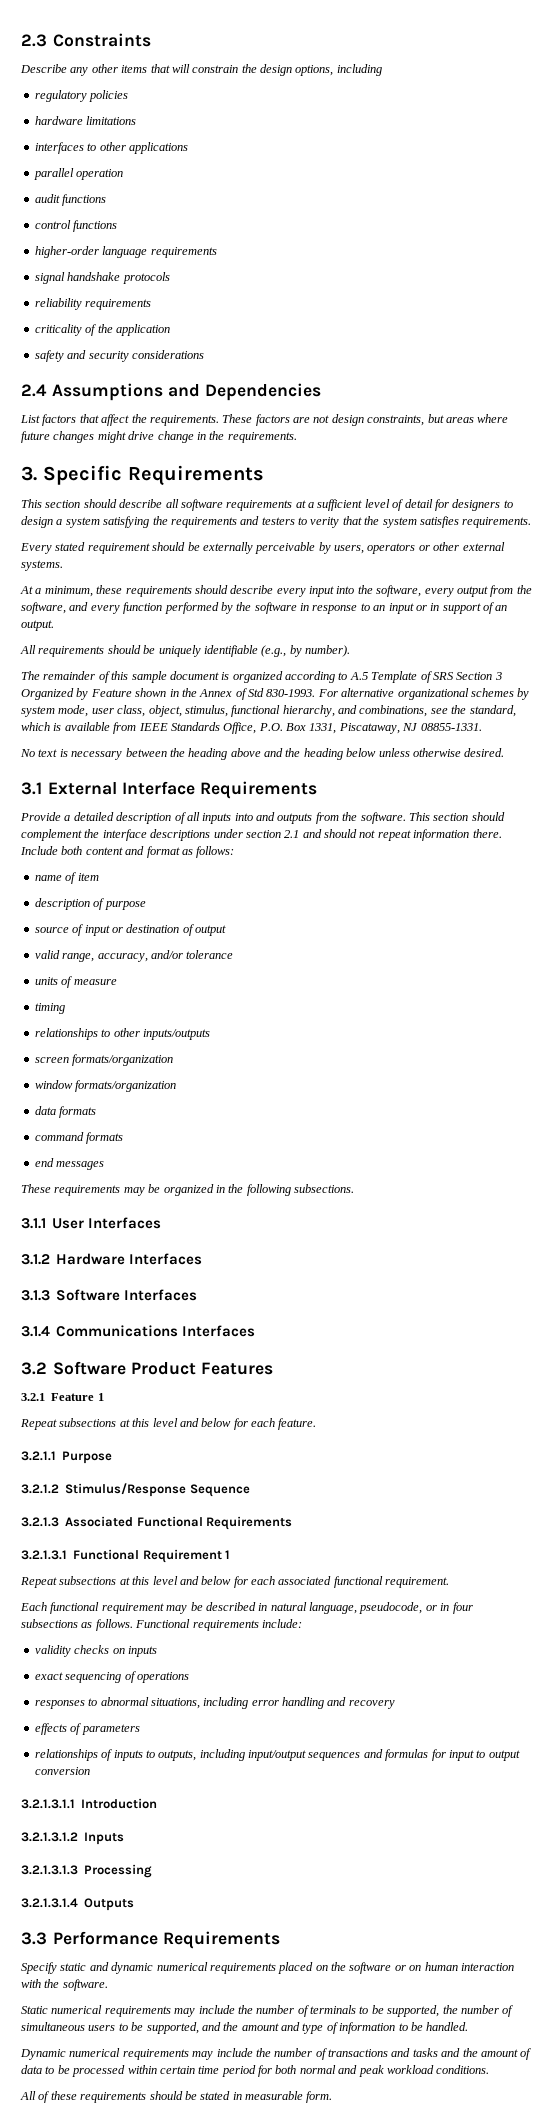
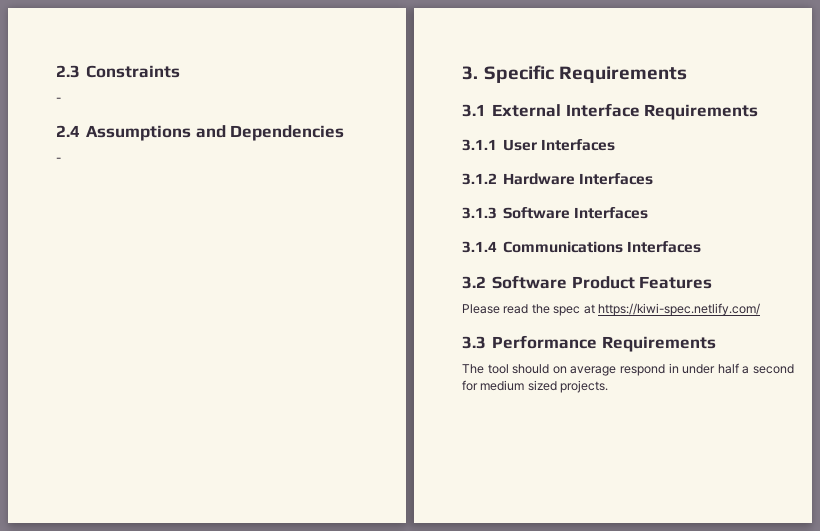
  2.3 Constraints
- Describe any other items that will constrain the design options, including
- regulatory policies
- hardware limitations
- interfaces to other applications
- parallel operation
- audit functions
- control functions
- higher-order language requirements
- signal handshake protocols
- reliability requirements
- criticality of the application
- safety and security considerations
+ -
  2.4 Assumptions and Dependencies
- List factors that affect the requirements. These factors are not design constraints, but areas where future changes might drive change in the requirements.
+ -
  3. Specific Requirements
- This section should describe all software requirements at a sufficient level of detail for designers to design a system satisfying the requirements and testers to verity that the system satisfies requirements.
- Every stated requirement should be externally perceivable by users, operators or other external systems.
- At a minimum, these requirements should describe every input into the software, every output from the software, and every function performed by the software in response to an input or in support of an output.
- All requirements should be uniquely identifiable (e.g., by number).
- The remainder of this sample document is organized according to A.5 Template of SRS Section 3 Organized by Feature shown in the Annex of Std 830-1993. For alternative organizational schemes by system mode, user class, object, stimulus, functional hierarchy, and combinations, see the standard, which is available from IEEE Standards Office, P.O. Box 1331, Piscataway, NJ 08855-1331.
- No text is necessary between the heading above and the heading below unless otherwise desired.
  3.1 External Interface Requirements
- Provide a detailed description of all inputs into and outputs from the software. This section should complement the interface descriptions under section 2.1 and should not repeat information there. Include both content and format as follows:
- name of item
- description of purpose
- source of input or destination of output
- valid range, accuracy, and/or tolerance
- units of measure
- timing
- relationships to other inputs/outputs
- screen formats/organization
- window formats/organization
- data formats
- command formats
- end messages
- These requirements may be organized in the following subsections.
- 3.2.1 Feature 1
- Repeat subsections at this level and below for each feature.
- 3.2.1.1 Purpose
- 3.2.1.2 Stimulus/Response Sequence
- 3.2.1.3 Associated Functional Requirements
- 3.2.1.3.1 Functional Requirement 1
- Repeat subsections at this level and below for each associated functional requirement.
- Each functional requirement may be described in natural language, pseudocode, or in four subsections as follows. Functional requirements include:
- validity checks on inputs
- exact sequencing of operations
- responses to abnormal situations, including error handling and recovery
- effects of parameters
- relationships of inputs to outputs, including input/output sequences and formulas for input to output conversion
- 3.2.1.3.1.1 Introduction
- 3.2.1.3.1.2 Inputs
- 3.2.1.3.1.3 Processing
- 3.2.1.3.1.4 Outputs
+ Please read the spec at https://kiwi-spec.netlify.com/
  3.3 Performance Requirements
- Specify static and dynamic numerical requirements placed on the software or on human interaction with the software.
- Static numerical requirements may include the number of terminals to be supported, the number of simultaneous users to be supported, and the amount and type of information to be handled.
- Dynamic numerical requirements may include the number of transactions and tasks and the amount of data to be processed within certain time period for both normal and peak workload conditions.
- All of these requirements should be stated in measurable form.
+ The tool should on average respond in under half a second for medium sized projects.

